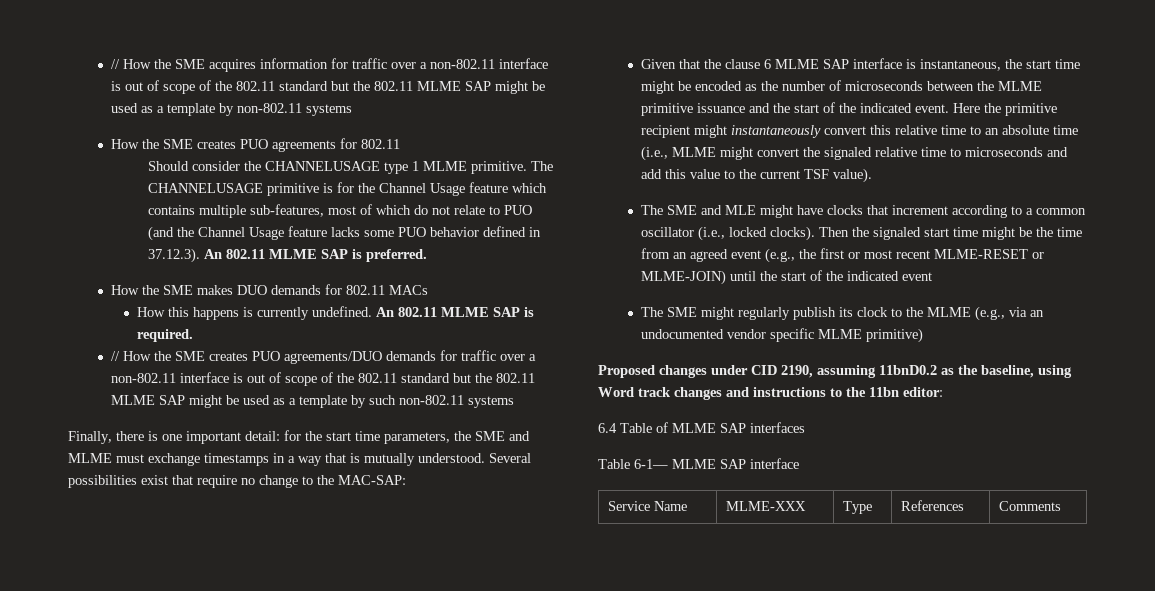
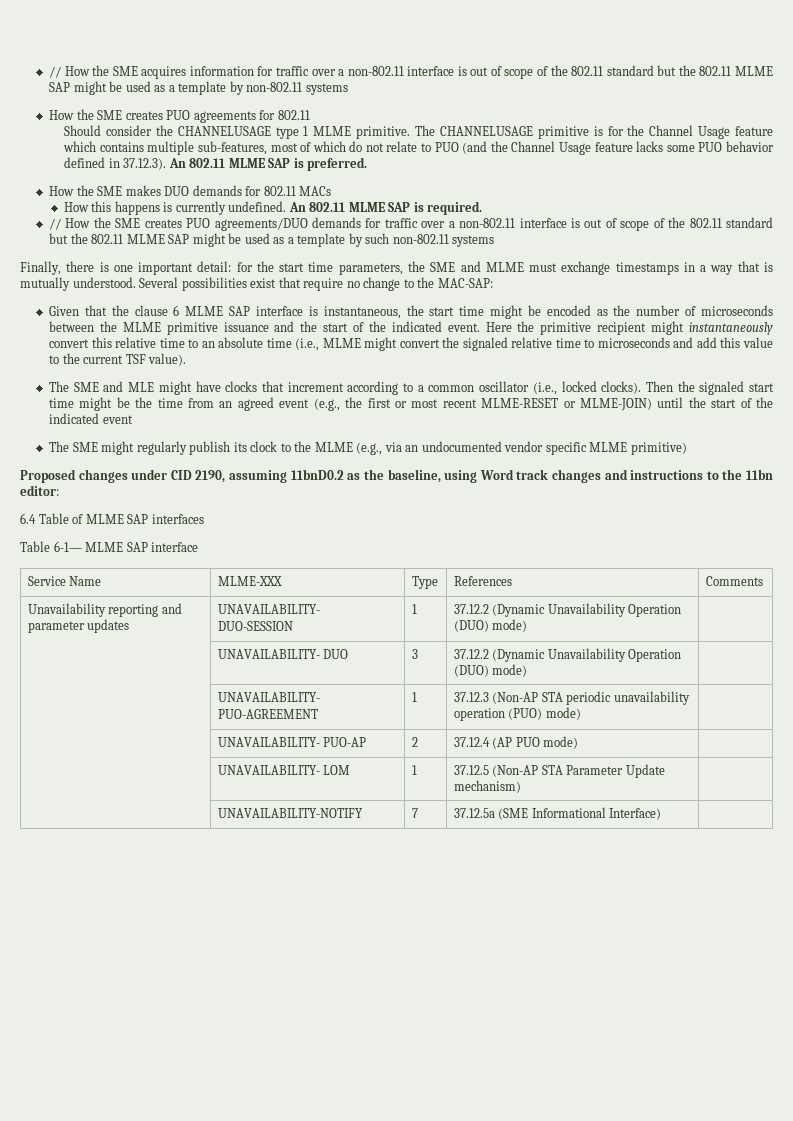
+ Unavailability reporting and parameter updates | UNAVAILABILITY- DUO-SESSION | 1 | 37.12.2 (Dynamic Unavailability Operation (DUO) mode) |
+ | UNAVAILABILITY- DUO | 3 | 37.12.2 (Dynamic Unavailability Operation (DUO) mode) |
+ | UNAVAILABILITY- PUO-AGREEMENT | 1 | 37.12.3 (Non-AP STA periodic unavailability operation (PUO) mode) |
+ | UNAVAILABILITY- PUO-AP | 2 | 37.12.4 (AP PUO mode) |
+ | UNAVAILABILITY- LOM | 1 | 37.12.5 (Non-AP STA Parameter Update mechanism) |
+ | UNAVAILABILITY-NOTIFY | 7 | 37.12.5a (SME Informational Interface) |

